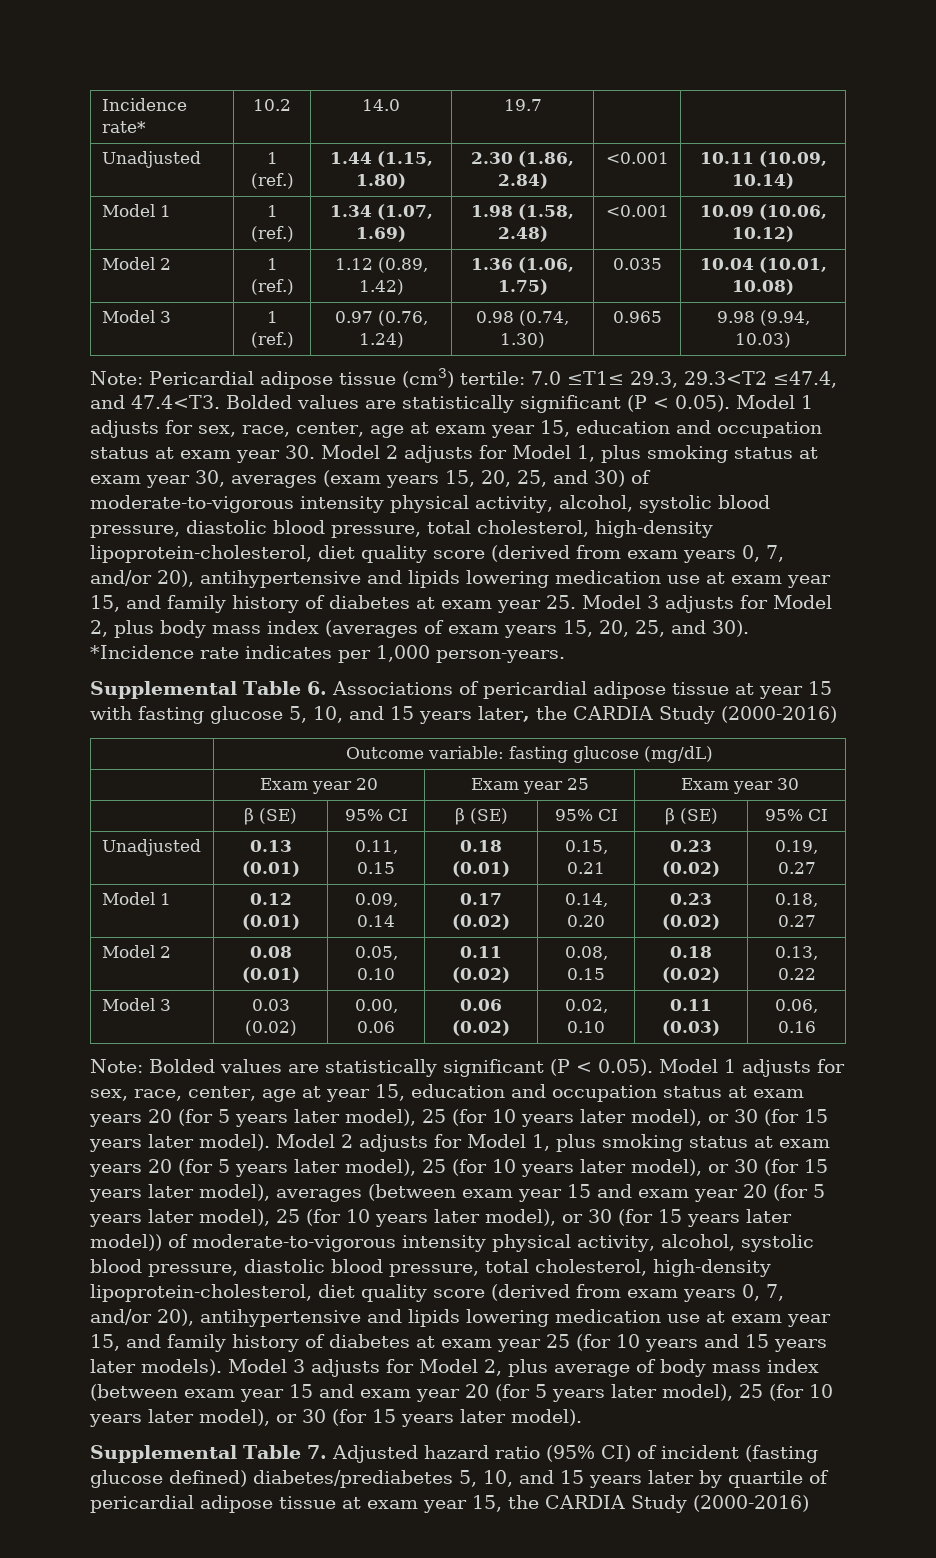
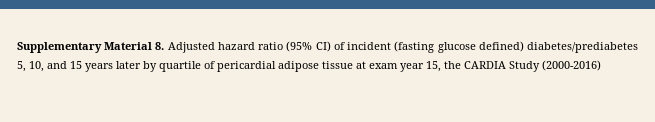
- Incidence rate* | 10.2 | 14.0 | 19.7 | |
- Unadjusted | 1 (ref.) | 1.44 (1.15, 1.80) | 2.30 (1.86, 2.84) | <0.001 | 10.11 (10.09, 10.14)
- Model 1 | 1 (ref.) | 1.34 (1.07, 1.69) | 1.98 (1.58, 2.48) | <0.001 | 10.09 (10.06, 10.12)
- Model 2 | 1 (ref.) | 1.12 (0.89, 1.42) | 1.36 (1.06, 1.75) | 0.035 | 10.04 (10.01, 10.08)
- Model 3 | 1 (ref.) | 0.97 (0.76, 1.24) | 0.98 (0.74, 1.30) | 0.965 | 9.98 (9.94, 10.03)
- Note: Pericardial adipose tissue (cm3) tertile: 7.0 ≤T1≤ 29.3, 29.3<T2 ≤47.4, and 47.4<T3. Bolded values are statistically significant (P < 0.05). Model 1 adjusts for sex, race, center, age at exam year 15, education and occupation status at exam year 30. Model 2 adjusts for Model 1, plus smoking status at exam year 30, averages (exam years 15, 20, 25, and 30) of moderate-to-vigorous intensity physical activity, alcohol, systolic blood pressure, diastolic blood pressure, total cholesterol, high-density lipoprotein-cholesterol, diet quality score (derived from exam years 0, 7, and/or 20), antihypertensive and lipids lowering medication use at exam year 15, and family history of diabetes at exam year 25. Model 3 adjusts for Model 2, plus body mass index (averages of exam years 15, 20, 25, and 30). *Incidence rate indicates per 1,000 person-years.
- Supplemental Table 6. Associations of pericardial adipose tissue at year 15 with fasting glucose 5, 10, and 15 years later, the CARDIA Study (2000-2016)
- | Outcome variable: fasting glucose (mg/dL)
- | Exam year 20 | Exam year 25 | Exam year 30
- | β (SE) | 95% CI | β (SE) | 95% CI | β (SE) | 95% CI
- Unadjusted | 0.13 (0.01) | 0.11, 0.15 | 0.18 (0.01) | 0.15, 0.21 | 0.23 (0.02) | 0.19, 0.27
- Model 1 | 0.12 (0.01) | 0.09, 0.14 | 0.17 (0.02) | 0.14, 0.20 | 0.23 (0.02) | 0.18, 0.27
- Model 2 | 0.08 (0.01) | 0.05, 0.10 | 0.11 (0.02) | 0.08, 0.15 | 0.18 (0.02) | 0.13, 0.22
- Model 3 | 0.03 (0.02) | 0.00, 0.06 | 0.06 (0.02) | 0.02, 0.10 | 0.11 (0.03) | 0.06, 0.16
- Note: Bolded values are statistically significant (P < 0.05). Model 1 adjusts for sex, race, center, age at year 15, education and occupation status at exam years 20 (for 5 years later model), 25 (for 10 years later model), or 30 (for 15 years later model). Model 2 adjusts for Model 1, plus smoking status at exam years 20 (for 5 years later model), 25 (for 10 years later model), or 30 (for 15 years later model), averages (between exam year 15 and exam year 20 (for 5 years later model), 25 (for 10 years later model), or 30 (for 15 years later model)) of moderate-to-vigorous intensity physical activity, alcohol, systolic blood pressure, diastolic blood pressure, total cholesterol, high-density lipoprotein-cholesterol, diet quality score (derived from exam years 0, 7, and/or 20), antihypertensive and lipids lowering medication use at exam year 15, and family history of diabetes at exam year 25 (for 10 years and 15 years later models). Model 3 adjusts for Model 2, plus average of body mass index (between exam year 15 and exam year 20 (for 5 years later model), 25 (for 10 years later model), or 30 (for 15 years later model).
- Supplemental Table 7. Adjusted hazard ratio (95% CI) of incident (fasting glucose defined) diabetes/prediabetes 5, 10, and 15 years later by quartile of pericardial adipose tissue at exam year 15, the CARDIA Study (2000-2016)
+ Supplementary Material 8. Adjusted hazard ratio (95% CI) of incident (fasting glucose defined) diabetes/prediabetes 5, 10, and 15 years later by quartile of pericardial adipose tissue at exam year 15, the CARDIA Study (2000-2016)

